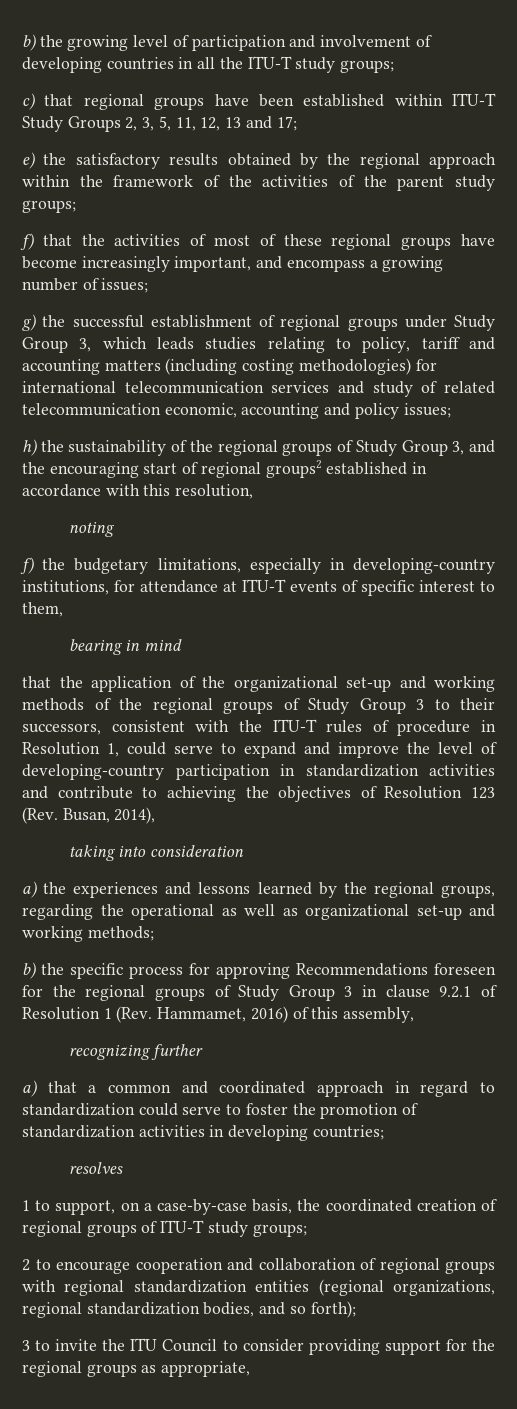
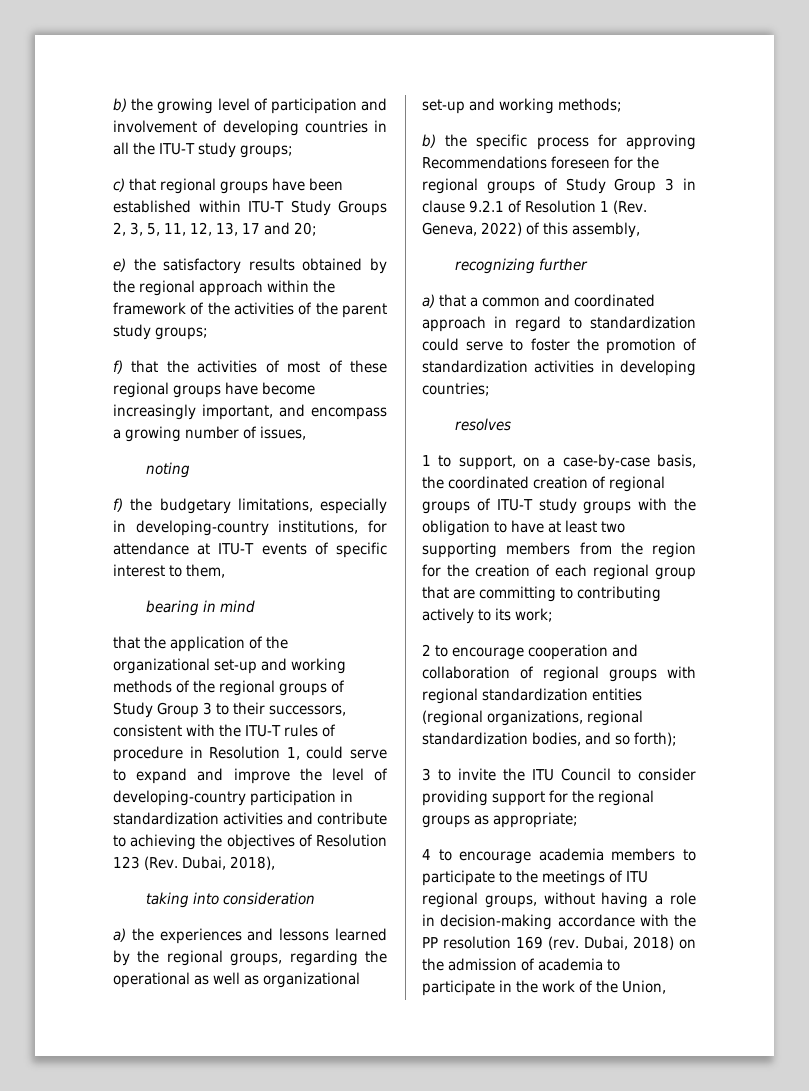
- c) that regional groups have been established within ITU-T Study Groups 2, 3, 5, 11, 12, 13 and 17;
+ c) that regional groups have been established within ITU-T Study Groups 2, 3, 5, 11, 12, 13, 17 and 20;
- f) that the activities of most of these regional groups have become increasingly important, and encompass a growing number of issues;
- g) the successful establishment of regional groups under Study Group 3, which leads studies relating to policy, tariff and accounting matters (including costing methodologies) for international telecommunication services and study of related telecommunication economic, accounting and policy issues;
- h) the sustainability of the regional groups of Study Group 3, and the encouraging start of regional groups2 established in accordance with this resolution,
+ f) that the activities of most of these regional groups have become increasingly important, and encompass a growing number of issues,
- that the application of the organizational set-up and working methods of the regional groups of Study Group 3 to their successors, consistent with the ITU-T rules of procedure in Resolution 1, could serve to expand and improve the level of developing-country participation in standardization activities and contribute to achieving the objectives of Resolution 123 (Rev. Busan, 2014),
+ that the application of the organizational set-up and working methods of the regional groups of Study Group 3 to their successors, consistent with the ITU-T rules of procedure in Resolution 1, could serve to expand and improve the level of developing-country participation in standardization activities and contribute to achieving the objectives of Resolution 123 (Rev. Dubai, 2018),
- b) the specific process for approving Recommendations foreseen for the regional groups of Study Group 3 in clause 9.2.1 of Resolution 1 (Rev. Hammamet, 2016) of this assembly,
+ b) the specific process for approving Recommendations foreseen for the regional groups of Study Group 3 in clause 9.2.1 of Resolution 1 (Rev. Geneva, 2022) of this assembly,
- 1 to support, on a case-by-case basis, the coordinated creation of regional groups of ITU-T study groups;
+ 1 to support, on a case-by-case basis, the coordinated creation of regional groups of ITU-T study groups with the obligation to have at least two supporting members from the region for the creation of each regional group that are committing to contributing actively to its work;
- 3 to invite the ITU Council to consider providing support for the regional groups as appropriate,
+ 3 to invite the ITU Council to consider providing support for the regional groups as appropriate;
+ 4 to encourage academia members to participate to the meetings of ITU regional groups, without having a role in decision-making accordance with the PP resolution 169 (rev. Dubai, 2018) on the admission of academia to participate in the work of the Union,

